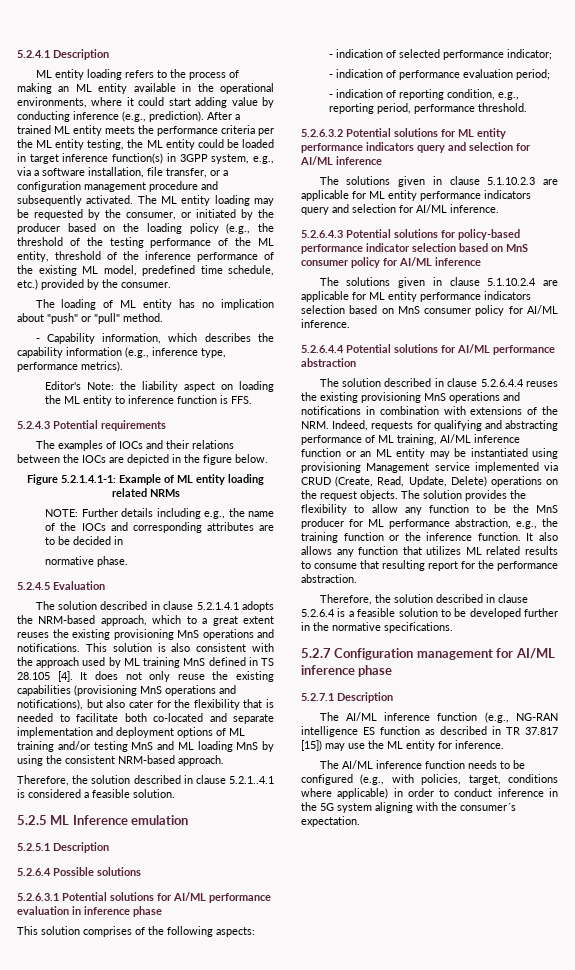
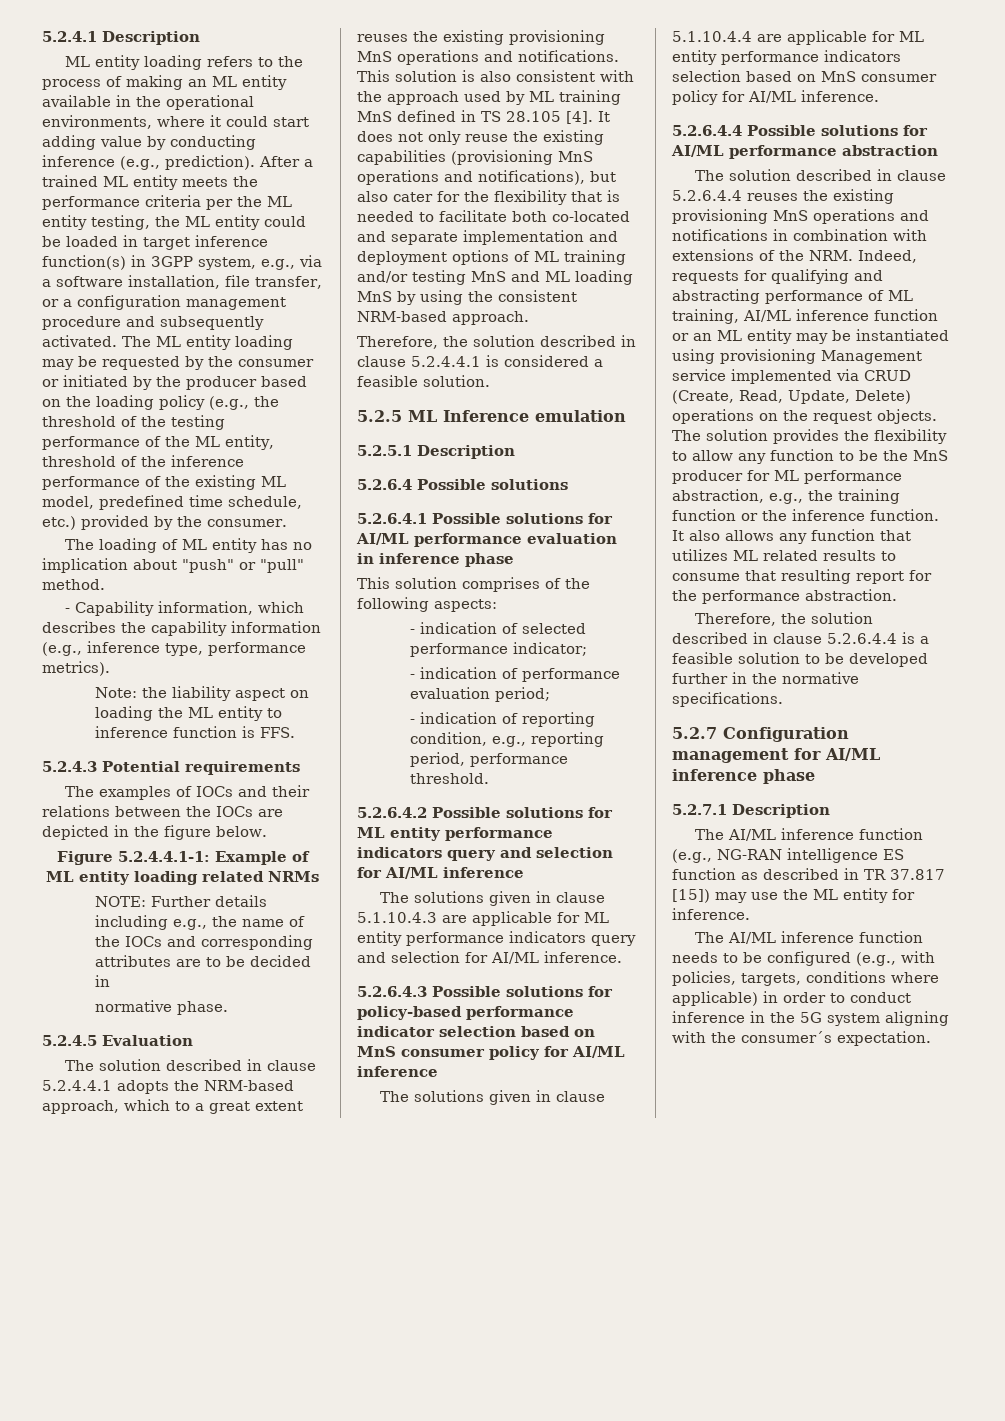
- The ML entity loading may be requested by the consumer, or initiated by the producer based on the loading policy (e.g., the threshold of the testing performance of the ML entity, threshold of the inference performance of the existing ML model, predefined time schedule, etc.) provided by the consumer.
+ The ML entity loading may be requested by the consumer or initiated by the producer based on the loading policy (e.g., the threshold of the testing performance of the ML entity, threshold of the inference performance of the existing ML model, predefined time schedule, etc.) provided by the consumer.
- Editor's Note: the liability aspect on loading the ML entity to inference function is FFS.
+ Note: the liability aspect on loading the ML entity to inference function is FFS.
- Figure 5.2.1.4.1-1: Example of ML entity loading related NRMs
+ Figure 5.2.4.4.1-1: Example of ML entity loading related NRMs
- The solution described in clause 5.2.1.4.1 adopts the NRM-based approach, which to a great extent reuses the existing provisioning MnS operations and notifications.
+ The solution described in clause 5.2.4.4.1 adopts the NRM-based approach, which to a great extent reuses the existing provisioning MnS operations and notifications.
- Therefore, the solution described in clause 5.2.1..4.1 is considered a feasible solution.
+ Therefore, the solution described in clause 5.2.4.4.1 is considered a feasible solution.
- 5.2.6.3.1 Potential solutions for AI/ML performance evaluation in inference phase
+ 5.2.6.4.1 Possible solutions for AI/ML performance evaluation in inference phase
- 5.2.6.3.2 Potential solutions for ML entity performance indicators query and selection for AI/ML inference
+ 5.2.6.4.2 Possible solutions for ML entity performance indicators query and selection for AI/ML inference
- The solutions given in clause 5.1.10.2.3 are applicable for ML entity performance indicators query and selection for AI/ML inference.
+ The solutions given in clause 5.1.10.4.3 are applicable for ML entity performance indicators query and selection for AI/ML inference.
- 5.2.6.4.3 Potential solutions for policy-based performance indicator selection based on MnS consumer policy for AI/ML inference
+ 5.2.6.4.3 Possible solutions for policy-based performance indicator selection based on MnS consumer policy for AI/ML inference
- The solutions given in clause 5.1.10.2.4 are applicable for ML entity performance indicators selection based on MnS consumer policy for AI/ML inference.
+ The solutions given in clause 5.1.10.4.4 are applicable for ML entity performance indicators selection based on MnS consumer policy for AI/ML inference.
- 5.2.6.4.4 Potential solutions for AI/ML performance abstraction
+ 5.2.6.4.4 Possible solutions for AI/ML performance abstraction
- Therefore, the solution described in clause 5.2.6.4 is a feasible solution to be developed further in the normative specifications.
+ Therefore, the solution described in clause 5.2.6.4.4 is a feasible solution to be developed further in the normative specifications.
- The AI/ML inference function needs to be configured (e.g., with policies, target, conditions where applicable) in order to conduct inference in the 5G system aligning with the consumer´s expectation.
+ The AI/ML inference function needs to be configured (e.g., with policies, targets, conditions where applicable) in order to conduct inference in the 5G system aligning with the consumer´s expectation.

